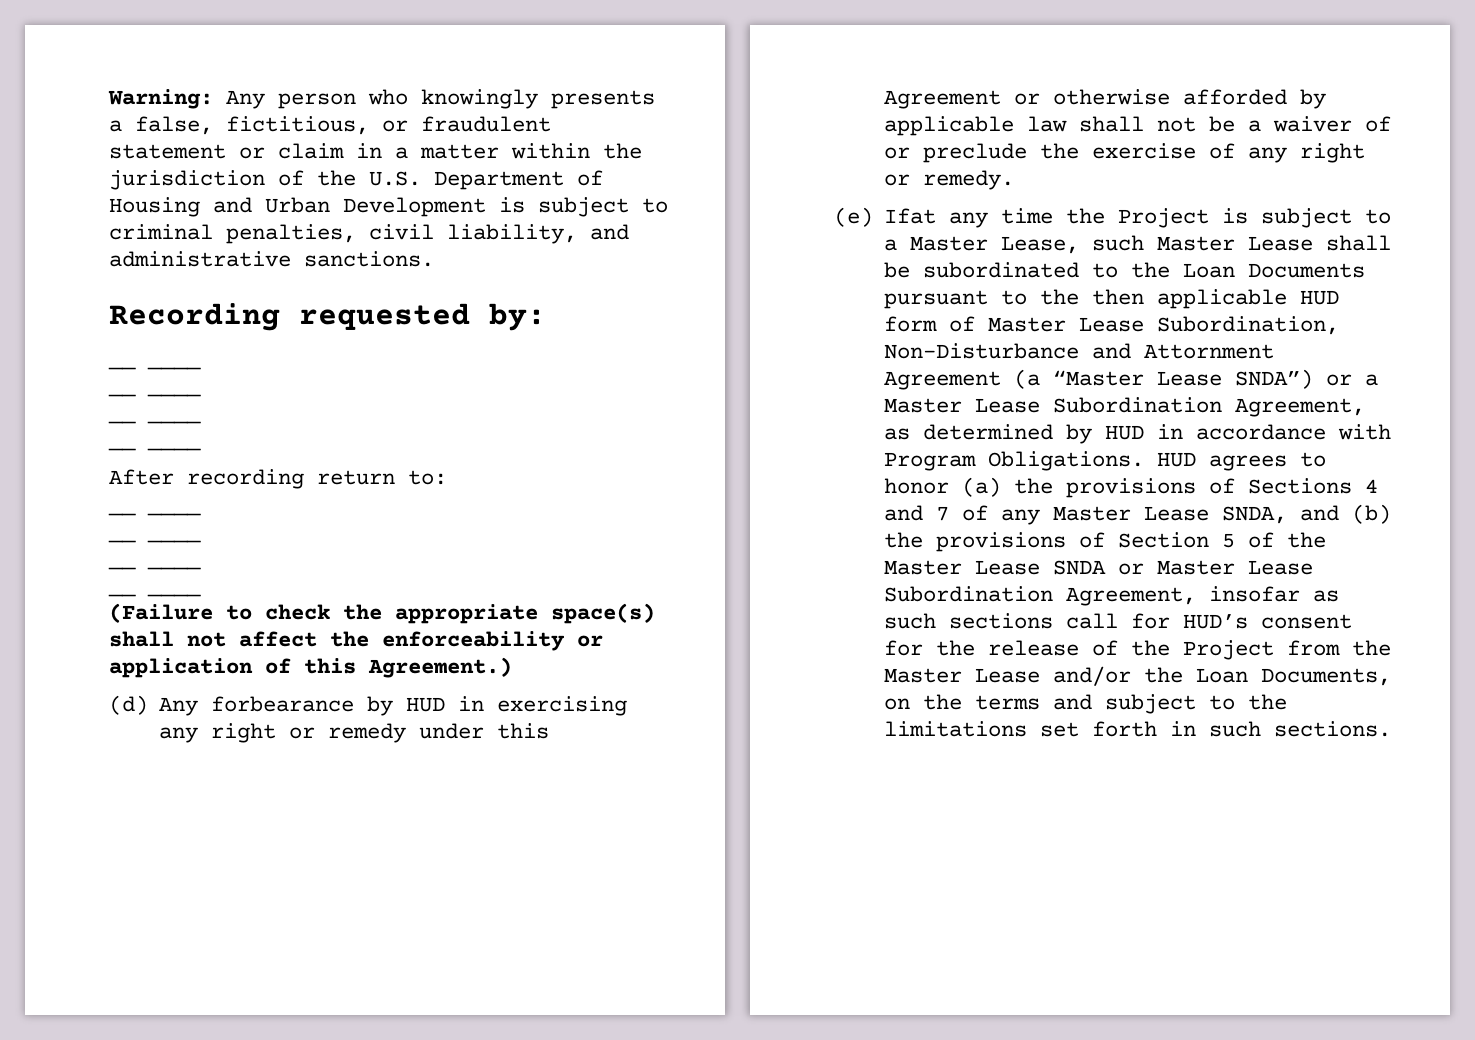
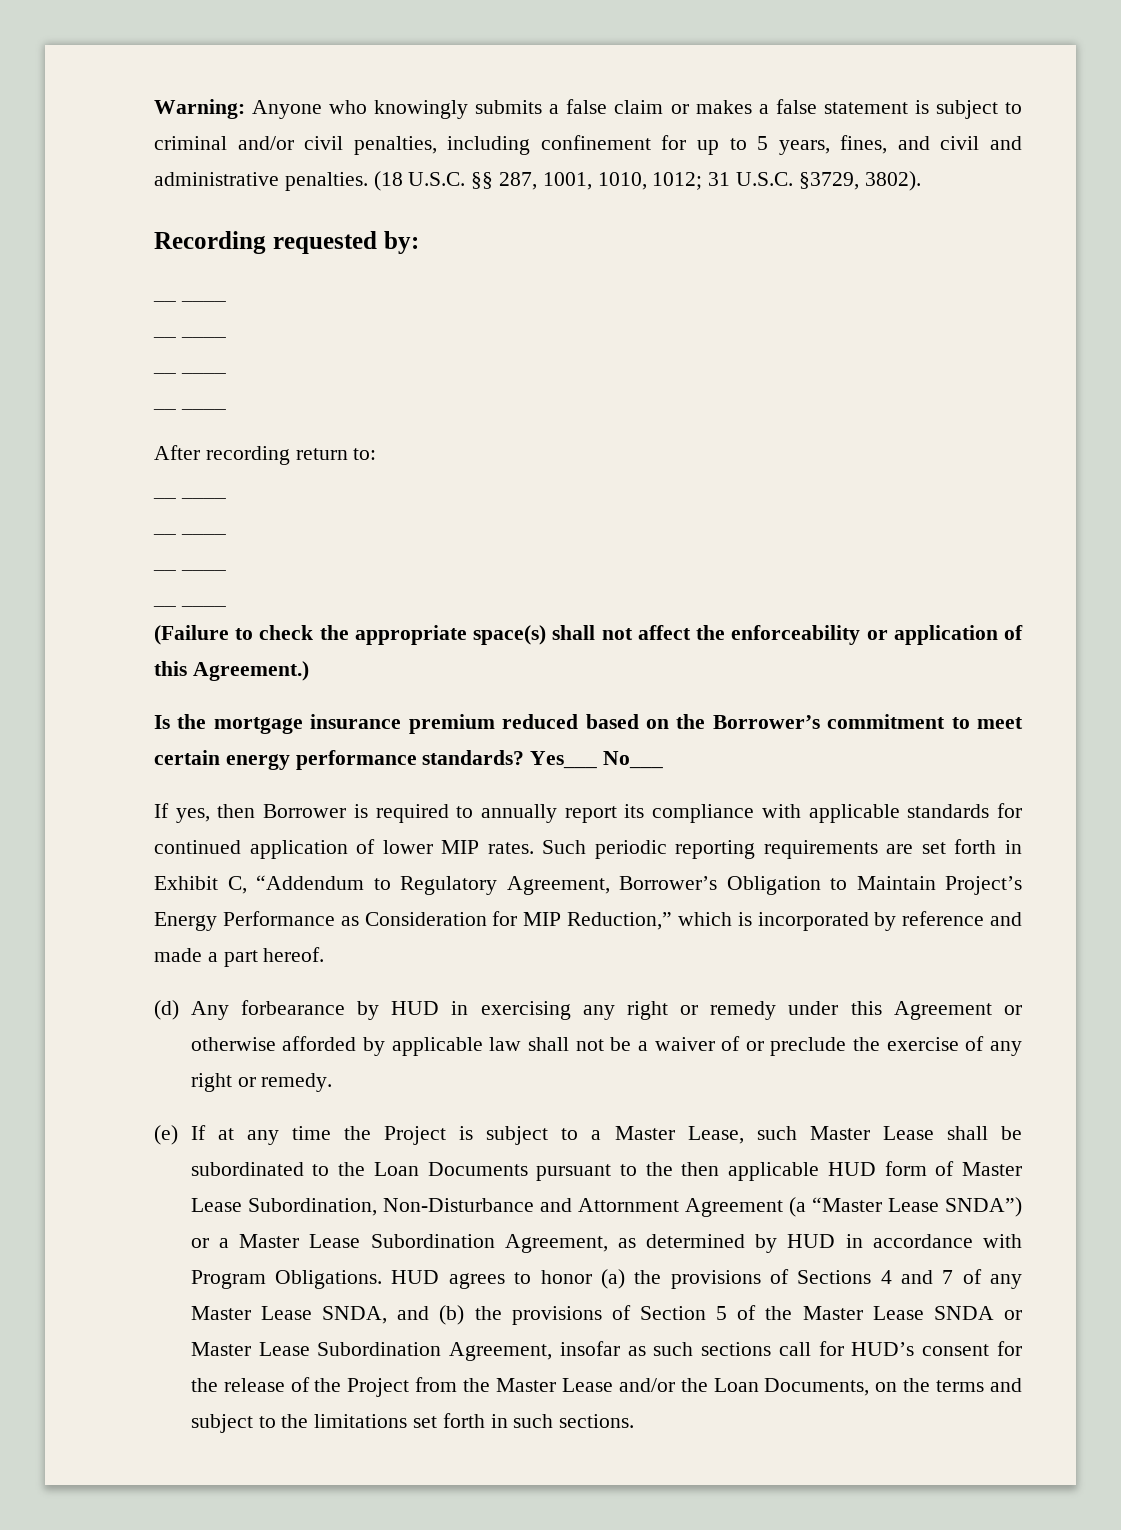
- Warning: Any person who knowingly presents a false, fictitious, or fraudulent statement or claim in a matter within the jurisdiction of the U.S. Department of Housing and Urban Development is subject to criminal penalties, civil liability, and administrative sanctions.
+ Warning: Anyone who knowingly submits a false claim or makes a false statement is subject to criminal and/or civil penalties, including confinement for up to 5 years, fines, and civil and administrative penalties. (18 U.S.C. §§ 287, 1001, 1010, 1012; 31 U.S.C. §3729, 3802).
+ Is the mortgage insurance premium reduced based on the Borrower’s commitment to meet certain energy performance standards? Yes___ No___
+ If yes, then Borrower is required to annually report its compliance with applicable standards for continued application of lower MIP rates. Such periodic reporting requirements are set forth in Exhibit C, “Addendum to Regulatory Agreement, Borrower’s Obligation to Maintain Project’s Energy Performance as Consideration for MIP Reduction,” which is incorporated by reference and made a part hereof.
- (e) Ifat any time the Project is subject to a Master Lease, such Master Lease shall be subordinated to the Loan Documents pursuant to the then applicable HUD form of Master Lease Subordination, Non-Disturbance and Attornment Agreement (a “Master Lease SNDA”) or a Master Lease Subordination Agreement, as determined by HUD in accordance with Program Obligations.
+ (e) If at any time the Project is subject to a Master Lease, such Master Lease shall be subordinated to the Loan Documents pursuant to the then applicable HUD form of Master Lease Subordination, Non-Disturbance and Attornment Agreement (a “Master Lease SNDA”) or a Master Lease Subordination Agreement, as determined by HUD in accordance with Program Obligations.

